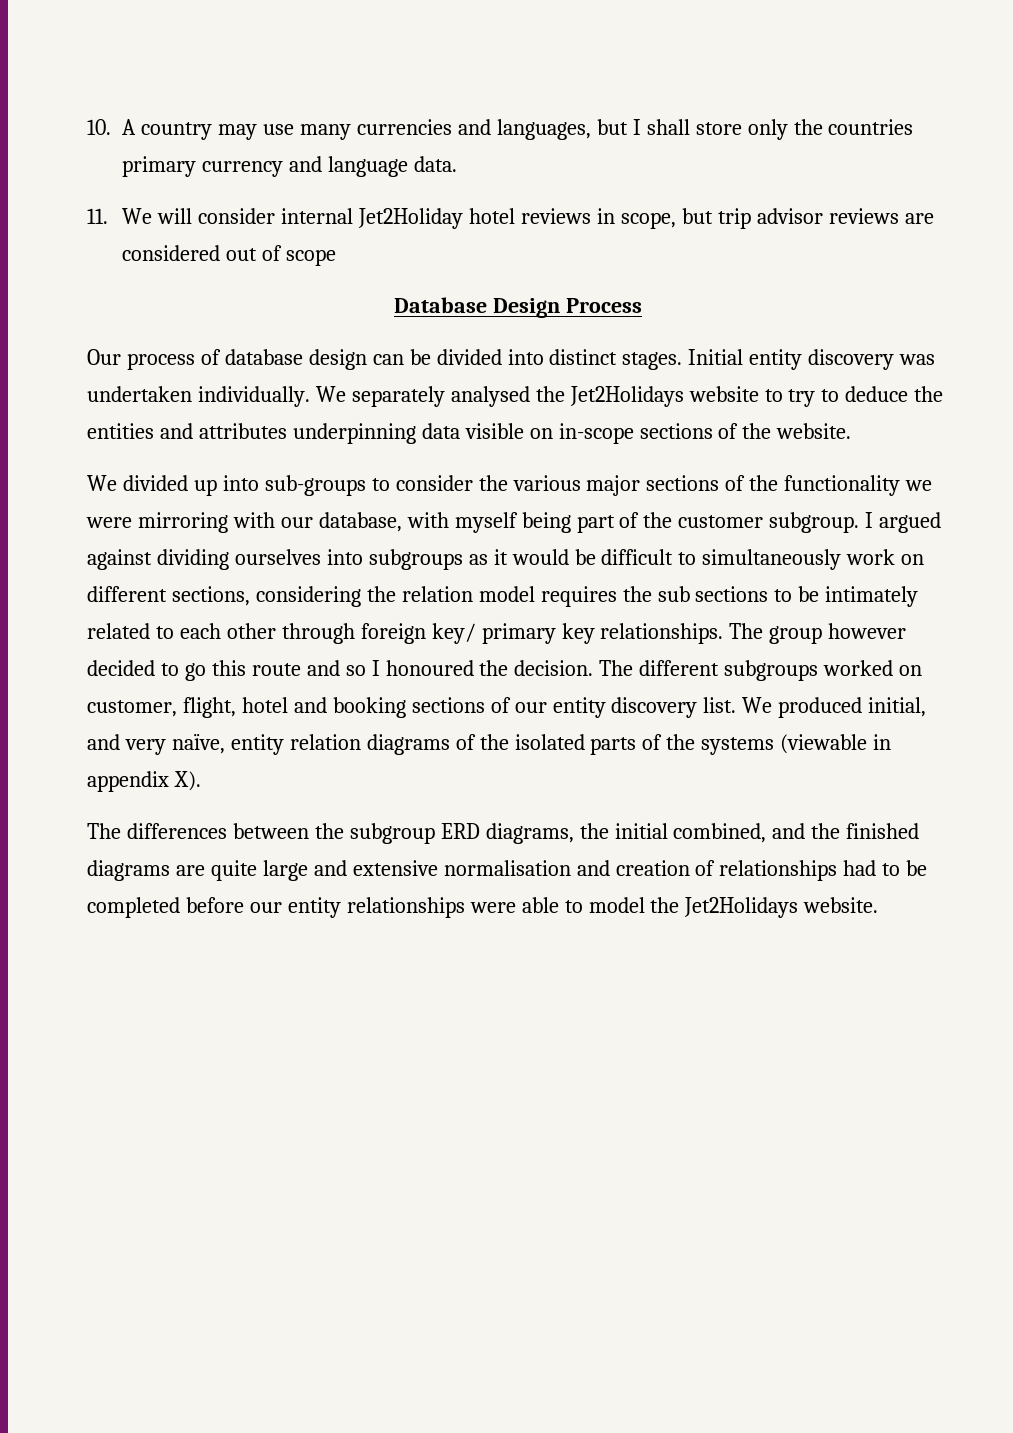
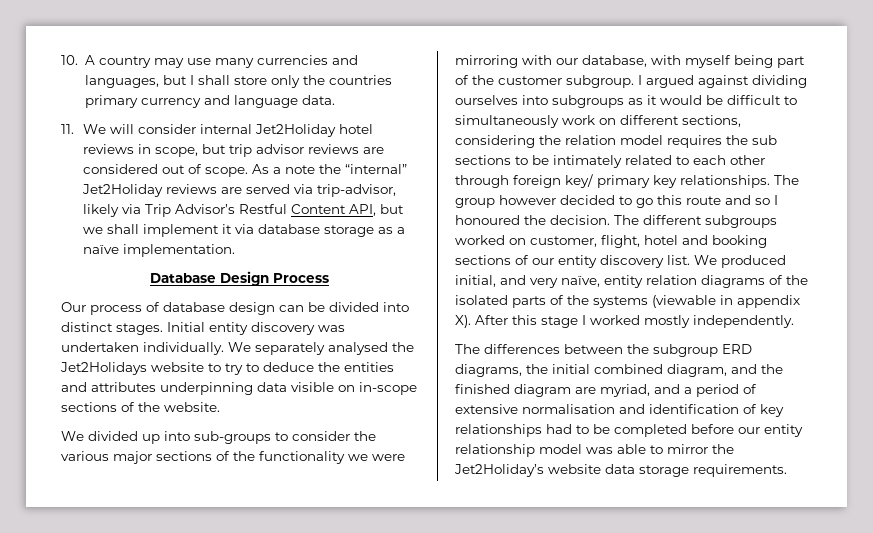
- 11. We will consider internal Jet2Holiday hotel reviews in scope, but trip advisor reviews are considered out of scope
+ 11. We will consider internal Jet2Holiday hotel reviews in scope, but trip advisor reviews are considered out of scope. As a note the “internal” Jet2Holiday reviews are served via trip-advisor, likely via Trip Advisor’s Restful Content API, but we shall implement it via database storage as a naïve implementation.
- We produced initial, and very naïve, entity relation diagrams of the isolated parts of the systems (viewable in appendix X).
+ We produced initial, and very naïve, entity relation diagrams of the isolated parts of the systems (viewable in appendix X). After this stage I worked mostly independently.
- The differences between the subgroup ERD diagrams, the initial combined, and the finished diagrams are quite large and extensive normalisation and creation of relationships had to be completed before our entity relationships were able to model the Jet2Holidays website.
+ The differences between the subgroup ERD diagrams, the initial combined diagram, and the finished diagram are myriad, and a period of extensive normalisation and identification of key relationships had to be completed before our entity relationship model was able to mirror the Jet2Holiday’s website data storage requirements.

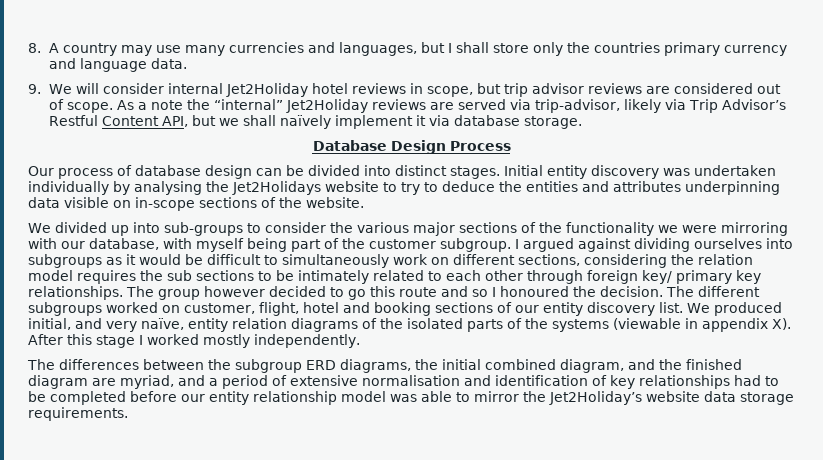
- 10. A country may use many currencies and languages, but I shall store only the countries primary currency and language data.
+ 8. A country may use many currencies and languages, but I shall store only the countries primary currency and language data.
- 11. We will consider internal Jet2Holiday hotel reviews in scope, but trip advisor reviews are considered out of scope.
+ 9. We will consider internal Jet2Holiday hotel reviews in scope, but trip advisor reviews are considered out of scope.
- As a note the “internal” Jet2Holiday reviews are served via trip-advisor, likely via Trip Advisor’s Restful Content API, but we shall implement it via database storage as a naïve implementation.
+ As a note the “internal” Jet2Holiday reviews are served via trip-advisor, likely via Trip Advisor’s Restful Content API, but we shall naïvely implement it via database storage.
- Initial entity discovery was undertaken individually. We separately analysed the Jet2Holidays website to try to deduce the entities and attributes underpinning data visible on in-scope sections of the website.
+ Initial entity discovery was undertaken individually by analysing the Jet2Holidays website to try to deduce the entities and attributes underpinning data visible on in-scope sections of the website.

